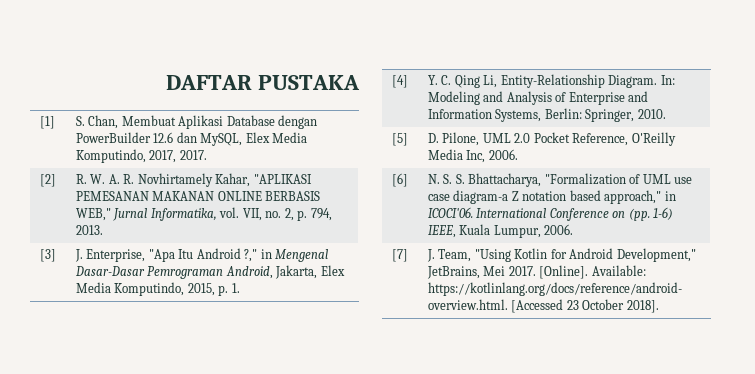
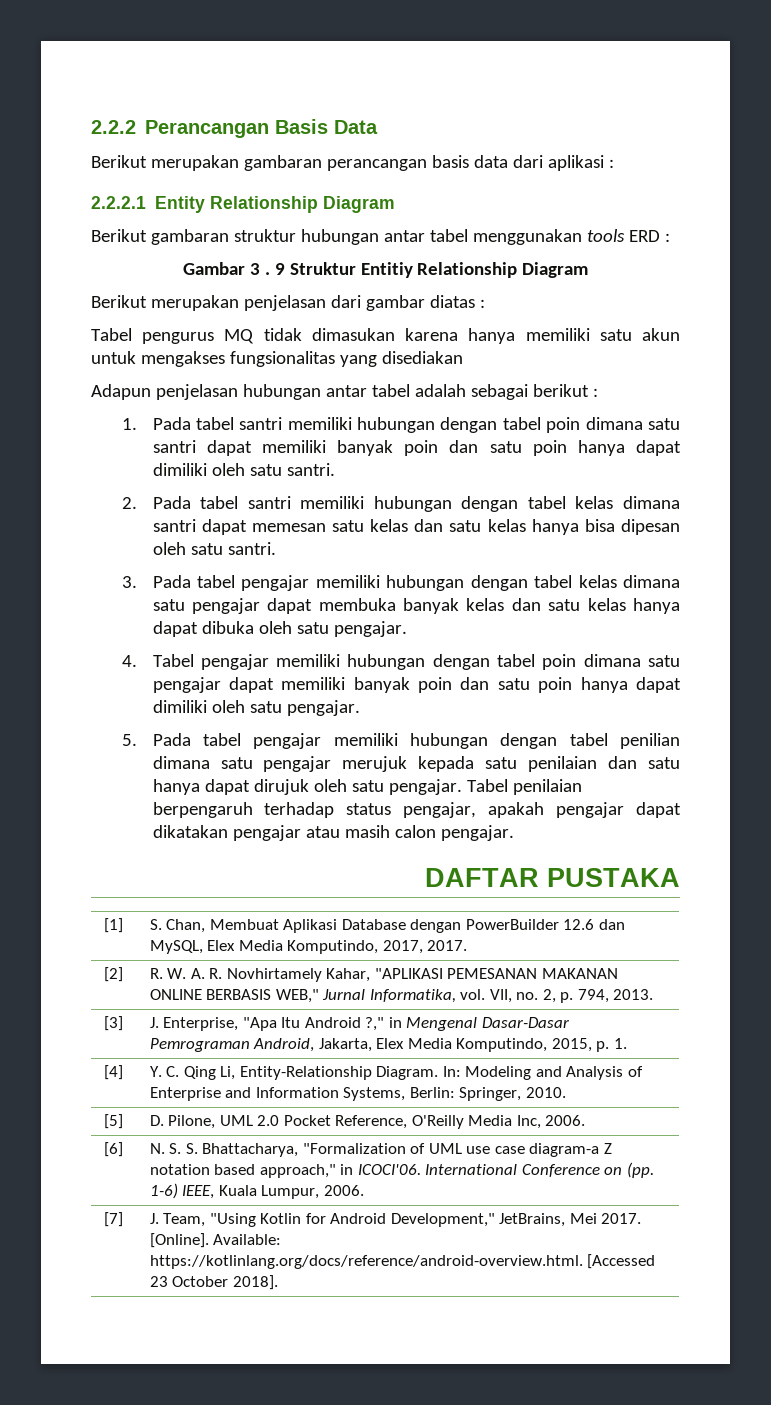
+ 2.2.2 Perancangan Basis Data
+ Berikut merupakan gambaran perancangan basis data dari aplikasi :
+ 2.2.2.1 Entity Relationship Diagram
+ Berikut gambaran struktur hubungan antar tabel menggunakan tools ERD :
+ Gambar 3 . 9 Struktur Entitiy Relationship Diagram
+ Berikut merupakan penjelasan dari gambar diatas :
+ Tabel pengurus MQ tidak dimasukan karena hanya memiliki satu akun untuk mengakses fungsionalitas yang disediakan
+ Adapun penjelasan hubungan antar tabel adalah sebagai berikut :
+ 1. Pada tabel santri memiliki hubungan dengan tabel poin dimana satu santri dapat memiliki banyak poin dan satu poin hanya dapat dimiliki oleh satu santri.
+ 2. Pada tabel santri memiliki hubungan dengan tabel kelas dimana santri dapat memesan satu kelas dan satu kelas hanya bisa dipesan oleh satu santri.
+ 3. Pada tabel pengajar memiliki hubungan dengan tabel kelas dimana satu pengajar dapat membuka banyak kelas dan satu kelas hanya dapat dibuka oleh satu pengajar.
+ 4. Tabel pengajar memiliki hubungan dengan tabel poin dimana satu pengajar dapat memiliki banyak poin dan satu poin hanya dapat dimiliki oleh satu pengajar.
+ 5. Pada tabel pengajar memiliki hubungan dengan tabel penilian dimana satu pengajar merujuk kepada satu penilaian dan satu hanya dapat dirujuk oleh satu pengajar. Tabel penilaian berpengaruh terhadap status pengajar, apakah pengajar dapat dikatakan pengajar atau masih calon pengajar.

